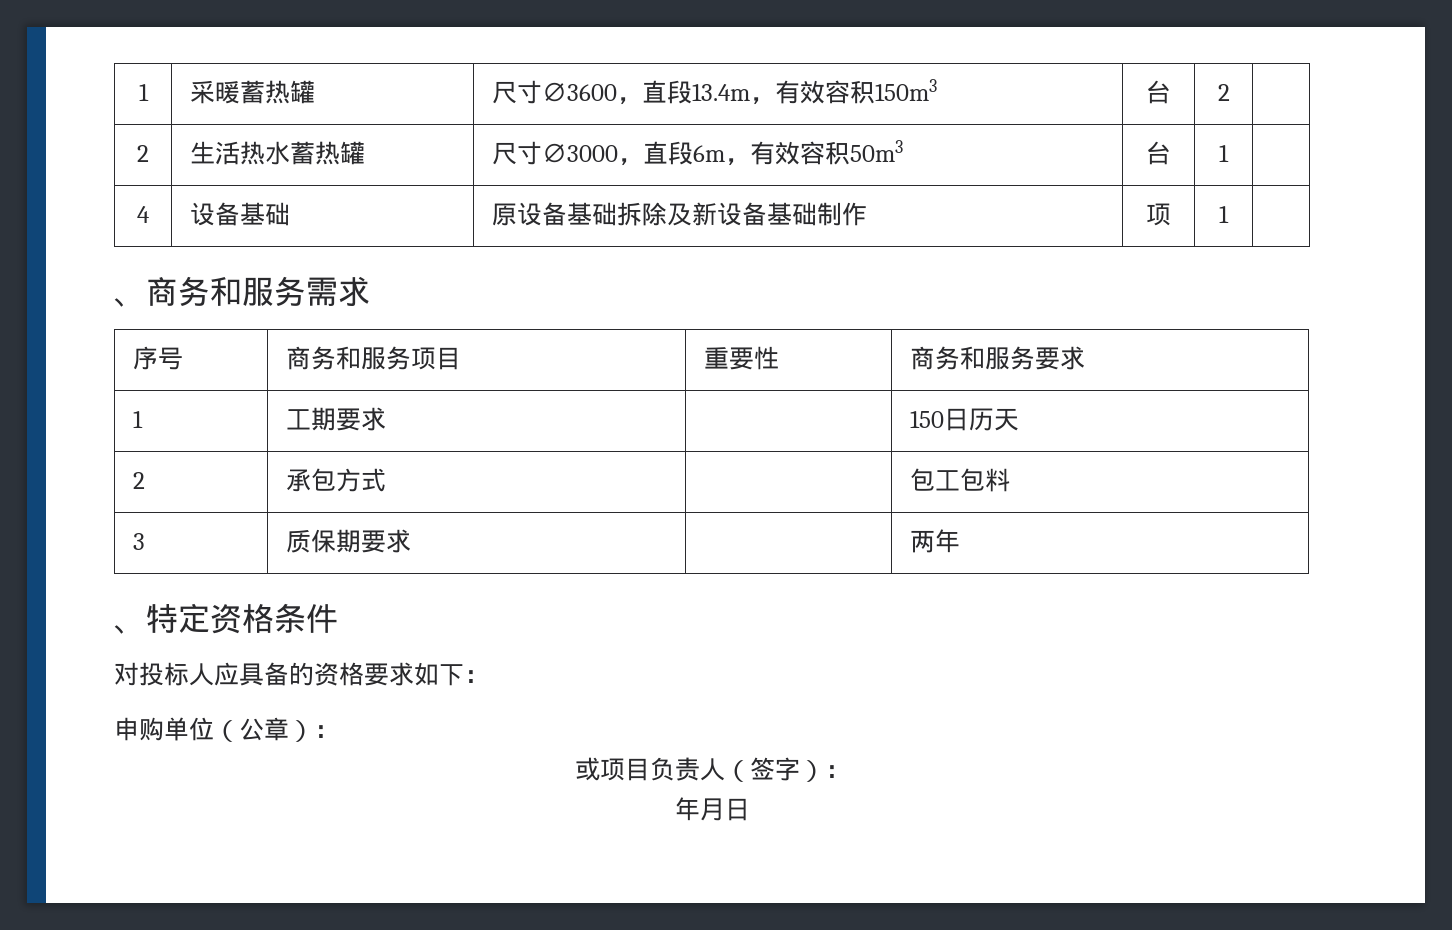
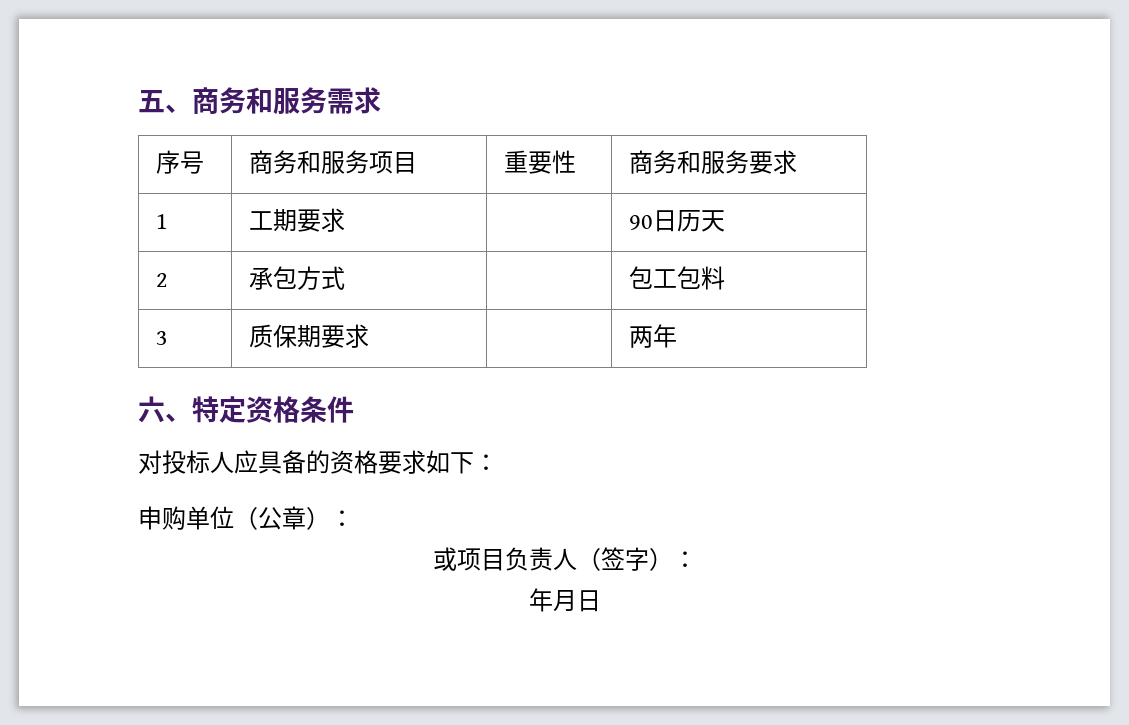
- 1 | 采暖蓄热罐 | 尺寸∅3600，直段13.4m，有效容积150m3 | 台 | 2 |
- 2 | 生活热水蓄热罐 | 尺寸∅3000，直段6m，有效容积50m3 | 台 | 1 |
- 4 | 设备基础 | 原设备基础拆除及新设备基础制作 | 项 | 1 |
- 、商务和服务需求
+ 五、商务和服务需求
- 1 | 工期要求 | | 150日历天
+ 1 | 工期要求 | | 90日历天
- 、特定资格条件
+ 六、特定资格条件

